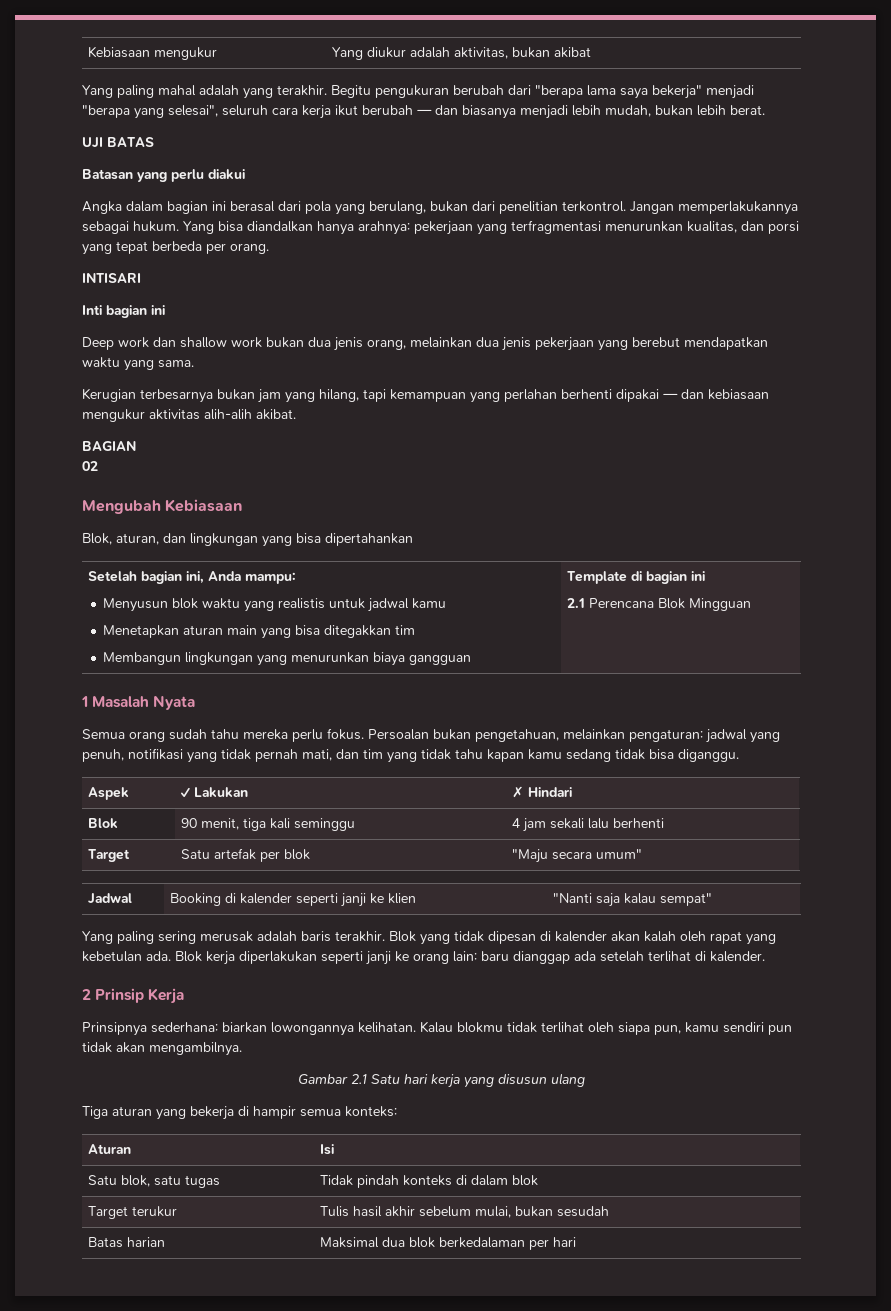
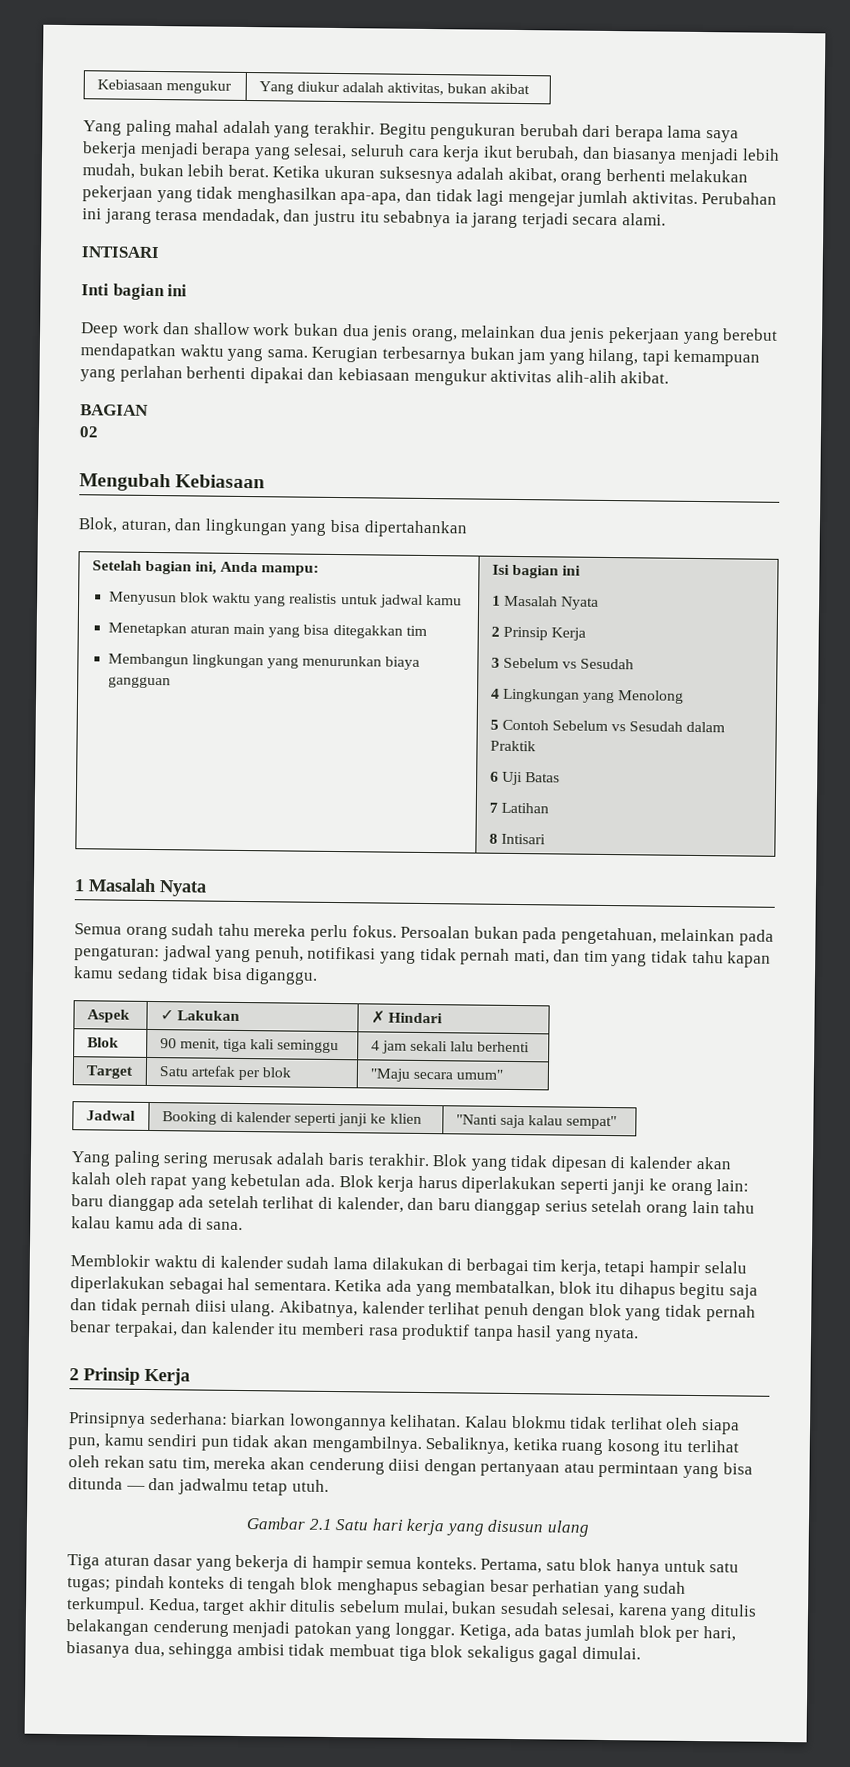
- Begitu pengukuran berubah dari "berapa lama saya bekerja" menjadi "berapa yang selesai", seluruh cara kerja ikut berubah — dan biasanya menjadi lebih mudah, bukan lebih berat.
- UJI BATAS
- Batasan yang perlu diakui
- Angka dalam bagian ini berasal dari pola yang berulang, bukan dari penelitian terkontrol. Jangan memperlakukannya sebagai hukum. Yang bisa diandalkan hanya arahnya: pekerjaan yang terfragmentasi menurunkan kualitas, dan porsi yang tepat berbeda per orang.
+ Begitu pengukuran berubah dari berapa lama saya bekerja menjadi berapa yang selesai, seluruh cara kerja ikut berubah, dan biasanya menjadi lebih mudah, bukan lebih berat. Ketika ukuran suksesnya adalah akibat, orang berhenti melakukan pekerjaan yang tidak menghasilkan apa-apa, dan tidak lagi mengejar jumlah aktivitas. Perubahan ini jarang terasa mendadak, dan justru itu sebabnya ia jarang terjadi secara alami.
- Deep work dan shallow work bukan dua jenis orang, melainkan dua jenis pekerjaan yang berebut mendapatkan waktu yang sama.
- Kerugian terbesarnya bukan jam yang hilang, tapi kemampuan yang perlahan berhenti dipakai — dan kebiasaan mengukur aktivitas alih-alih akibat.
+ Deep work dan shallow work bukan dua jenis orang, melainkan dua jenis pekerjaan yang berebut mendapatkan waktu yang sama. Kerugian terbesarnya bukan jam yang hilang, tapi kemampuan yang perlahan berhenti dipakai dan kebiasaan mengukur aktivitas alih-alih akibat.
- Template di bagian ini
- 2.1 Perencana Blok Mingguan
+ Isi bagian ini
+ 1 Masalah Nyata
+ 2 Prinsip Kerja
+ 3 Sebelum vs Sesudah
+ 4 Lingkungan yang Menolong
+ 5 Contoh Sebelum vs Sesudah dalam Praktik
+ 6 Uji Batas
+ 7 Latihan
+ 8 Intisari
- Persoalan bukan pengetahuan, melainkan pengaturan: jadwal yang penuh, notifikasi yang tidak pernah mati, dan tim yang tidak tahu kapan kamu sedang tidak bisa diganggu.
+ Persoalan bukan pada pengetahuan, melainkan pada pengaturan: jadwal yang penuh, notifikasi yang tidak pernah mati, dan tim yang tidak tahu kapan kamu sedang tidak bisa diganggu.
- Blok kerja diperlakukan seperti janji ke orang lain: baru dianggap ada setelah terlihat di kalender.
+ Blok kerja harus diperlakukan seperti janji ke orang lain: baru dianggap ada setelah terlihat di kalender, dan baru dianggap serius setelah orang lain tahu kalau kamu ada di sana.
+ Memblokir waktu di kalender sudah lama dilakukan di berbagai tim kerja, tetapi hampir selalu diperlakukan sebagai hal sementara. Ketika ada yang membatalkan, blok itu dihapus begitu saja dan tidak pernah diisi ulang. Akibatnya, kalender terlihat penuh dengan blok yang tidak pernah benar terpakai, dan kalender itu memberi rasa produktif tanpa hasil yang nyata.
+ Sebaliknya, ketika ruang kosong itu terlihat oleh rekan satu tim, mereka akan cenderung diisi dengan pertanyaan atau permintaan yang bisa ditunda — dan jadwalmu tetap utuh.
- Tiga aturan yang bekerja di hampir semua konteks:
- Aturan | Isi
- Satu blok, satu tugas | Tidak pindah konteks di dalam blok
- Target terukur | Tulis hasil akhir sebelum mulai, bukan sesudah
- Batas harian | Maksimal dua blok berkedalaman per hari
+ Tiga aturan dasar yang bekerja di hampir semua konteks. Pertama, satu blok hanya untuk satu tugas; pindah konteks di tengah blok menghapus sebagian besar perhatian yang sudah terkumpul. Kedua, target akhir ditulis sebelum mulai, bukan sesudah selesai, karena yang ditulis belakangan cenderung menjadi patokan yang longgar. Ketiga, ada batas jumlah blok per hari, biasanya dua, sehingga ambisi tidak membuat tiga blok sekaligus gagal dimulai.

